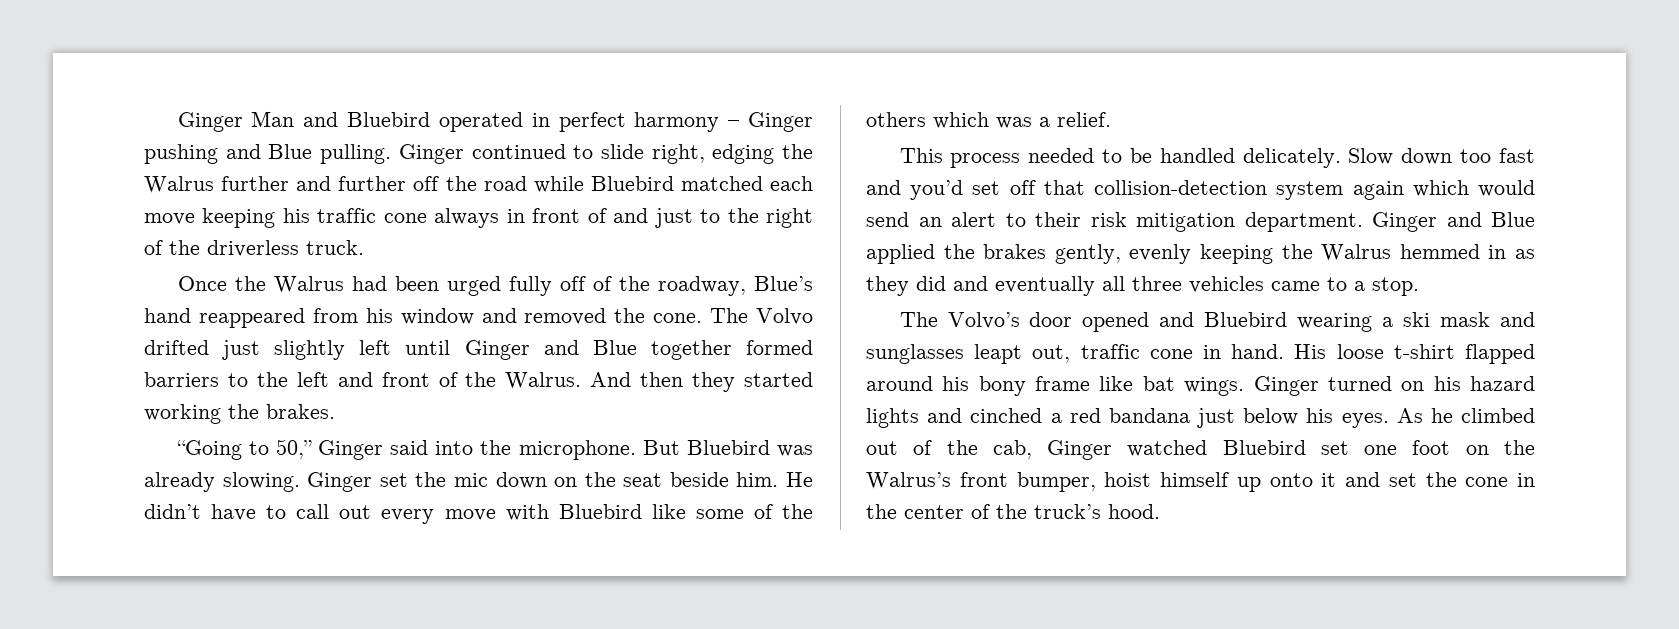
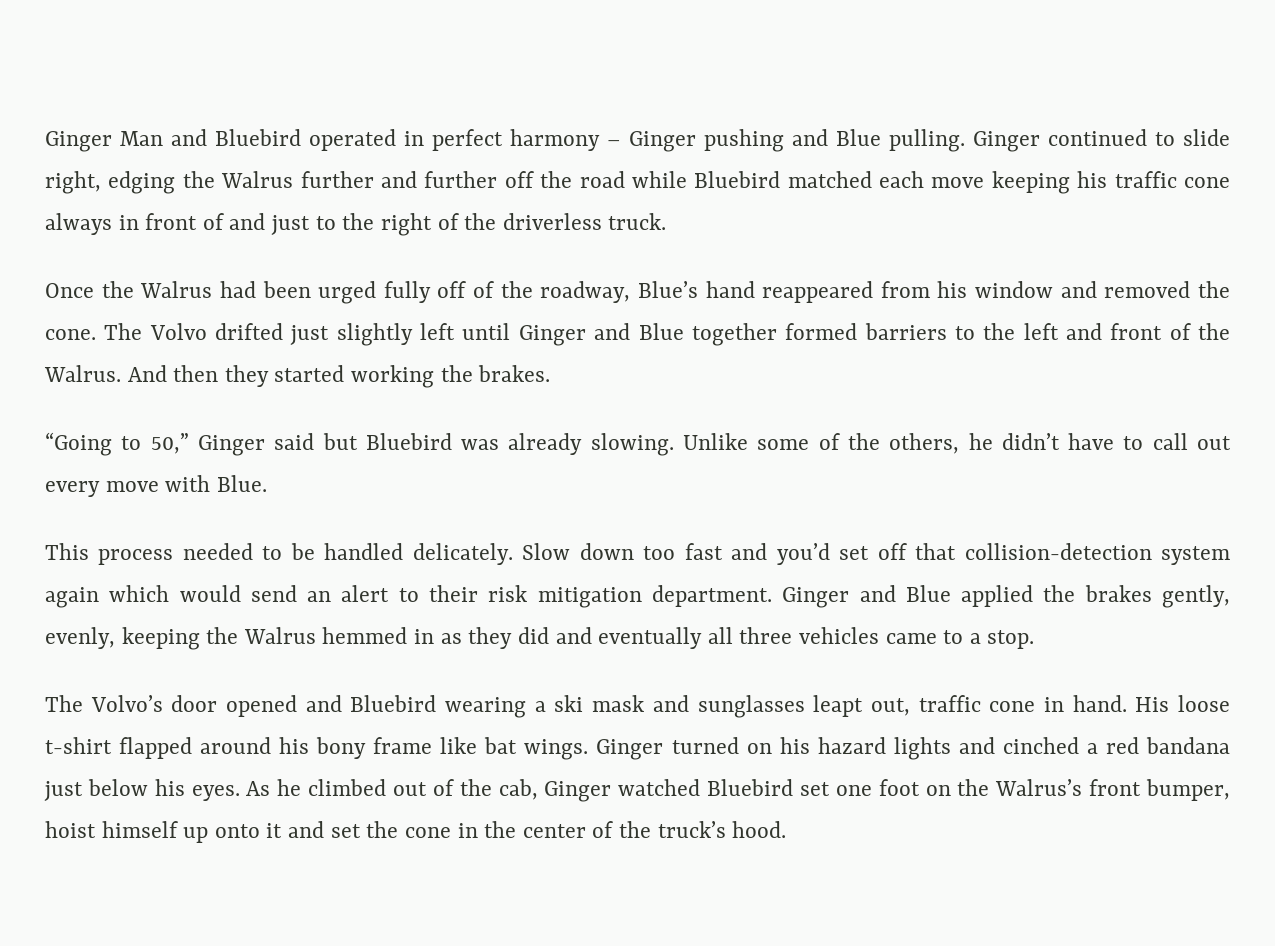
- “Going to 50,” Ginger said into the microphone. But Bluebird was already slowing. Ginger set the mic down on the seat beside him. He didn’t have to call out every move with Bluebird like some of the others which was a relief.
+ “Going to 50,” Ginger said but Bluebird was already slowing. Unlike some of the others, he didn’t have to call out every move with Blue.
- Ginger and Blue applied the brakes gently, evenly keeping the Walrus hemmed in as they did and eventually all three vehicles came to a stop.
+ Ginger and Blue applied the brakes gently, evenly, keeping the Walrus hemmed in as they did and eventually all three vehicles came to a stop.

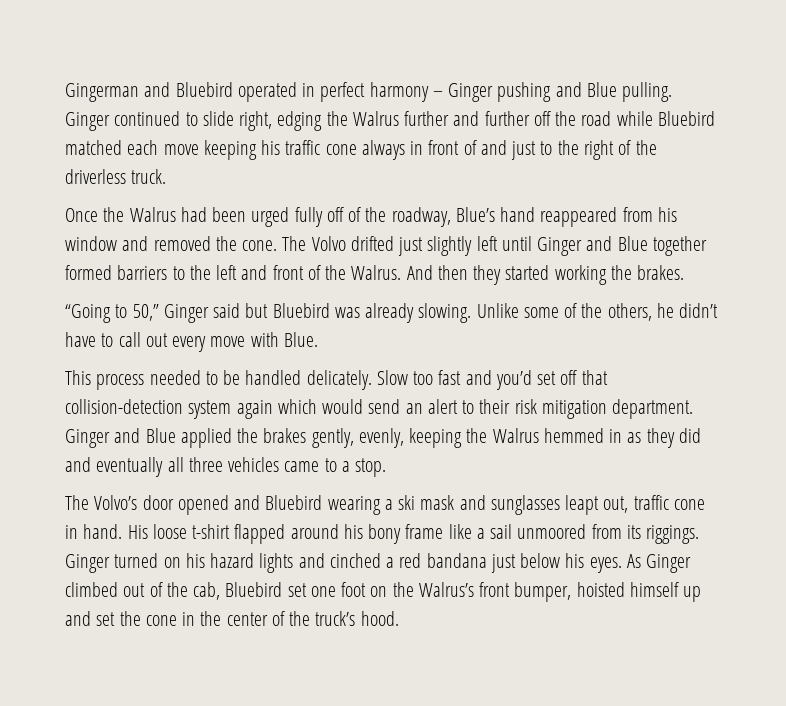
- Ginger Man and Bluebird operated in perfect harmony – Ginger pushing and Blue pulling.
+ Gingerman and Bluebird operated in perfect harmony – Ginger pushing and Blue pulling.
- Slow down too fast and you’d set off that collision-detection system again which would send an alert to their risk mitigation department.
+ Slow too fast and you’d set off that collision-detection system again which would send an alert to their risk mitigation department.
- His loose t-shirt flapped around his bony frame like bat wings.
+ His loose t-shirt flapped around his bony frame like a sail unmoored from its riggings.
- As he climbed out of the cab, Ginger watched Bluebird set one foot on the Walrus’s front bumper, hoist himself up onto it and set the cone in the center of the truck’s hood.
+ As Ginger climbed out of the cab, Bluebird set one foot on the Walrus’s front bumper, hoisted himself up and set the cone in the center of the truck’s hood.

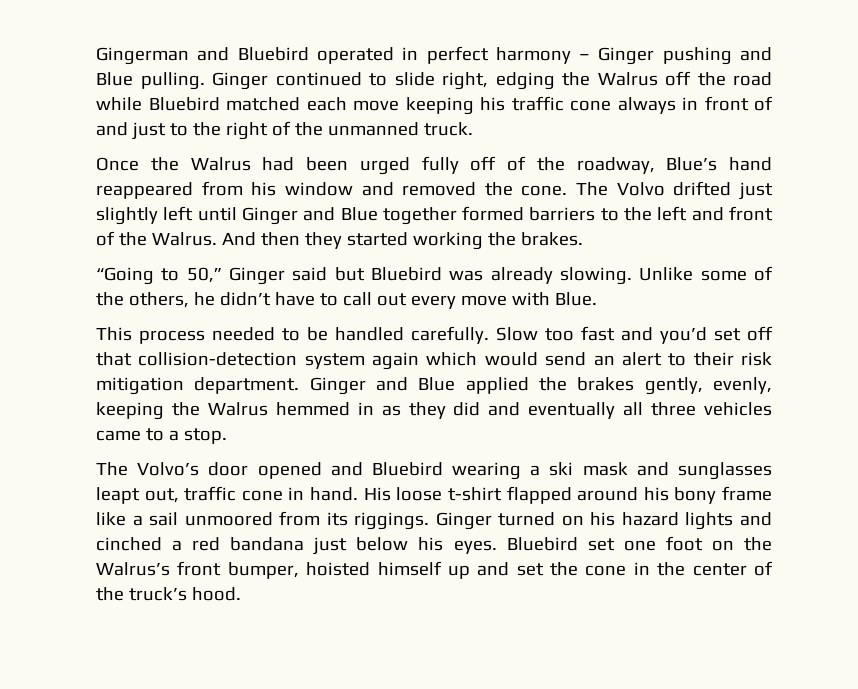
- Ginger continued to slide right, edging the Walrus further and further off the road while Bluebird matched each move keeping his traffic cone always in front of and just to the right of the driverless truck.
+ Ginger continued to slide right, edging the Walrus off the road while Bluebird matched each move keeping his traffic cone always in front of and just to the right of the unmanned truck.
- This process needed to be handled delicately.
+ This process needed to be handled carefully.
- As Ginger climbed out of the cab, Bluebird set one foot on the Walrus’s front bumper, hoisted himself up and set the cone in the center of the truck’s hood.
+ Bluebird set one foot on the Walrus’s front bumper, hoisted himself up and set the cone in the center of the truck’s hood.

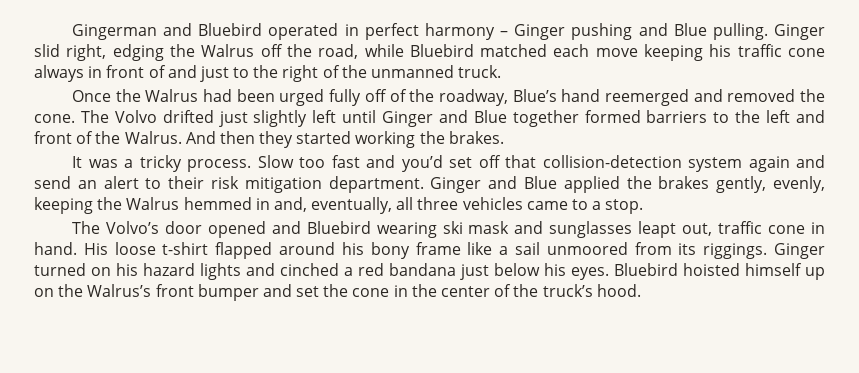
- Ginger continued to slide right, edging the Walrus off the road while Bluebird matched each move keeping his traffic cone always in front of and just to the right of the unmanned truck.
+ Ginger slid right, edging the Walrus off the road, while Bluebird matched each move keeping his traffic cone always in front of and just to the right of the unmanned truck.
- Once the Walrus had been urged fully off of the roadway, Blue’s hand reappeared from his window and removed the cone.
+ Once the Walrus had been urged fully off of the roadway, Blue’s hand reemerged and removed the cone.
- “Going to 50,” Ginger said but Bluebird was already slowing. Unlike some of the others, he didn’t have to call out every move with Blue.
- This process needed to be handled carefully.
+ It was a tricky process.
- Slow too fast and you’d set off that collision-detection system again which would send an alert to their risk mitigation department.
+ Slow too fast and you’d set off that collision-detection system again and send an alert to their risk mitigation department.
- Ginger and Blue applied the brakes gently, evenly, keeping the Walrus hemmed in as they did and eventually all three vehicles came to a stop.
+ Ginger and Blue applied the brakes gently, evenly, keeping the Walrus hemmed in and, eventually, all three vehicles came to a stop.
- The Volvo’s door opened and Bluebird wearing a ski mask and sunglasses leapt out, traffic cone in hand.
+ The Volvo’s door opened and Bluebird wearing ski mask and sunglasses leapt out, traffic cone in hand.
- Bluebird set one foot on the Walrus’s front bumper, hoisted himself up and set the cone in the center of the truck’s hood.
+ Bluebird hoisted himself up on the Walrus’s front bumper and set the cone in the center of the truck’s hood.

